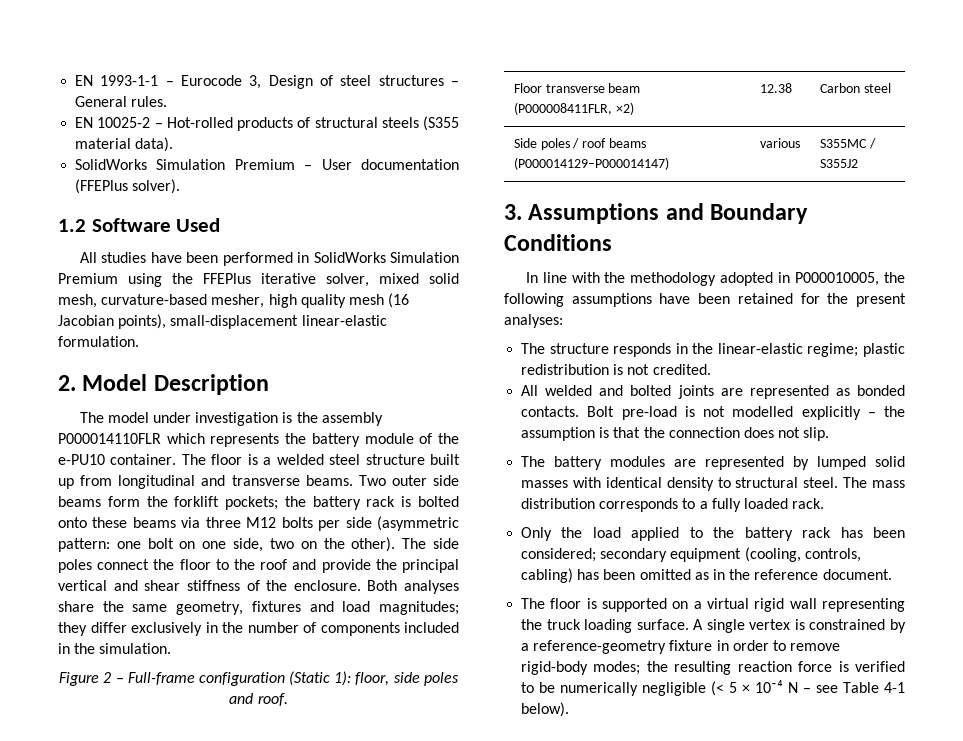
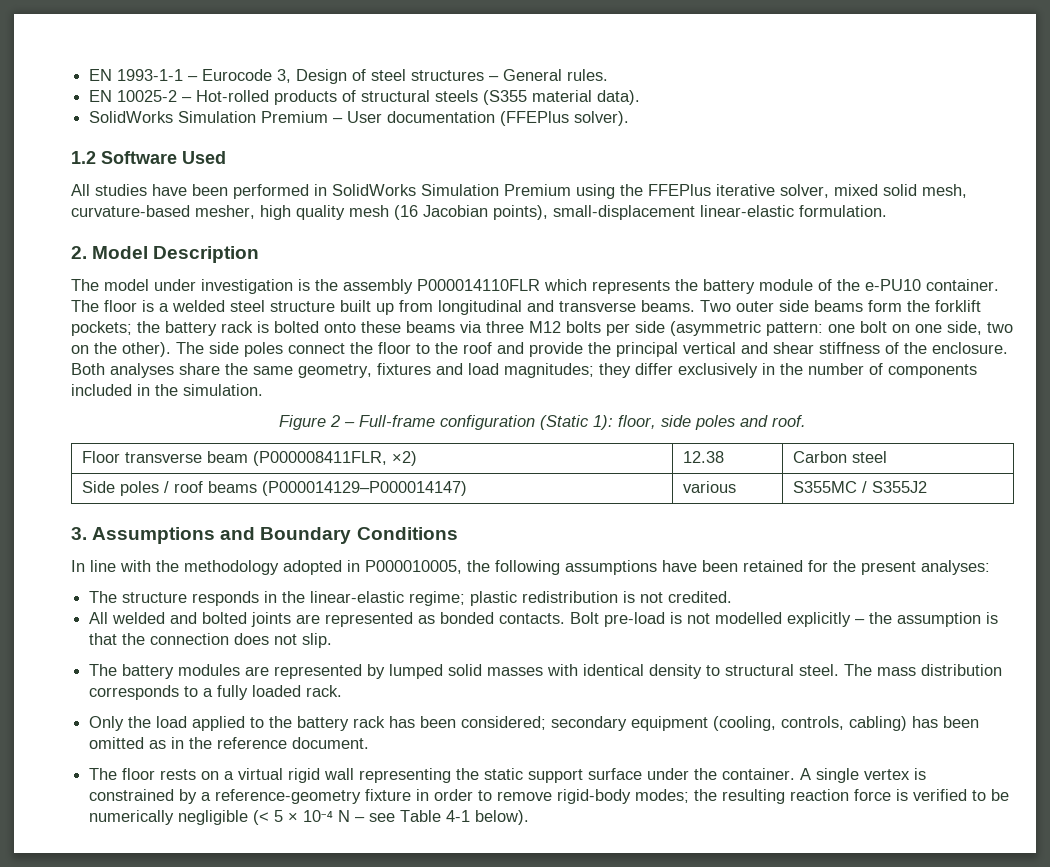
- The floor is supported on a virtual rigid wall representing the truck loading surface.
+ The floor rests on a virtual rigid wall representing the static support surface under the container.

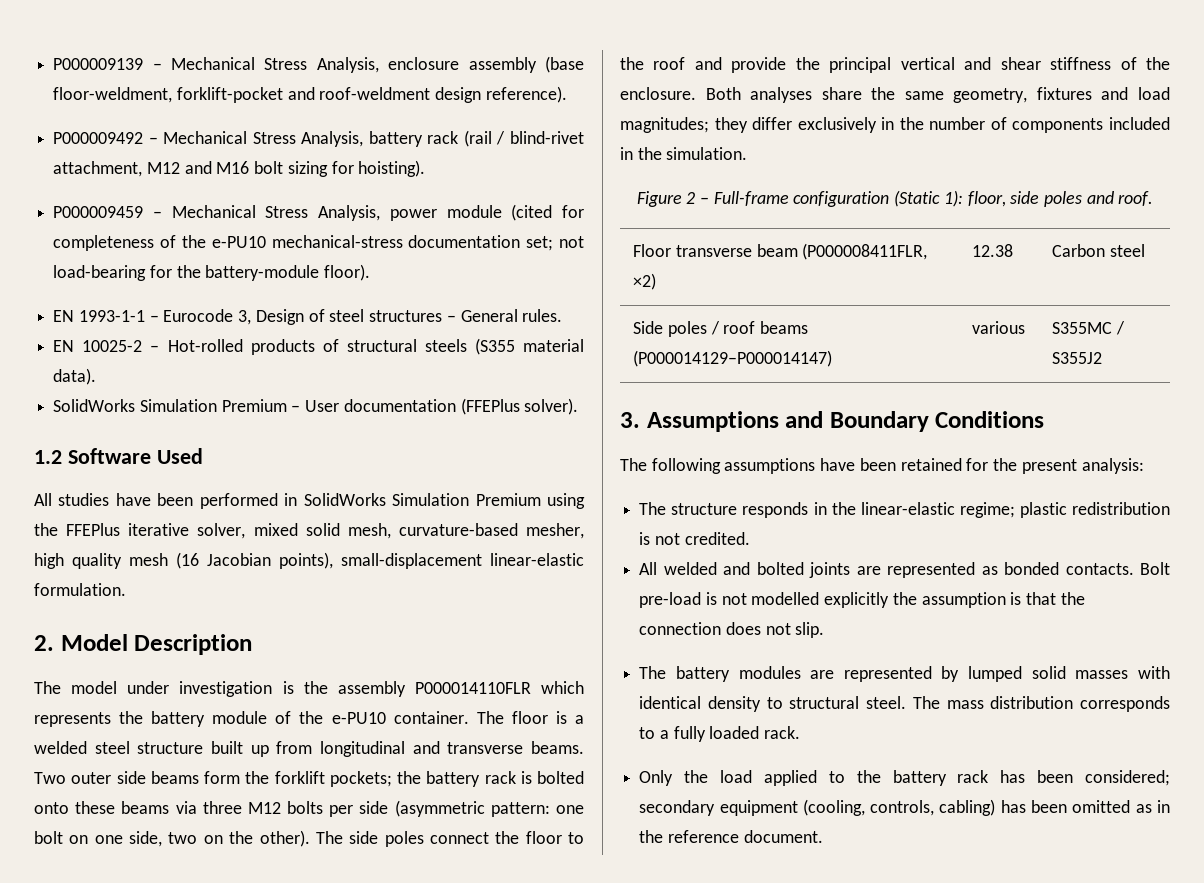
+ P000009139 – Mechanical Stress Analysis, enclosure assembly (base floor-weldment, forklift-pocket and roof-weldment design reference).
+ P000009492 – Mechanical Stress Analysis, battery rack (rail / blind-rivet attachment, M12 and M16 bolt sizing for hoisting).
+ P000009459 – Mechanical Stress Analysis, power module (cited for completeness of the e-PU10 mechanical-stress documentation set; not load-bearing for the battery-module floor).
- In line with the methodology adopted in P000010005, the following assumptions have been retained for the present analyses:
+ The following assumptions have been retained for the present analysis:
- Bolt pre-load is not modelled explicitly – the assumption is that the connection does not slip.
+ Bolt pre-load is not modelled explicitly the assumption is that the connection does not slip.
- The floor rests on a virtual rigid wall representing the static support surface under the container. A single vertex is constrained by a reference-geometry fixture in order to remove rigid-body modes; the resulting reaction force is verified to be numerically negligible (< 5 × 10⁻⁴ N – see Table 4-1 below).

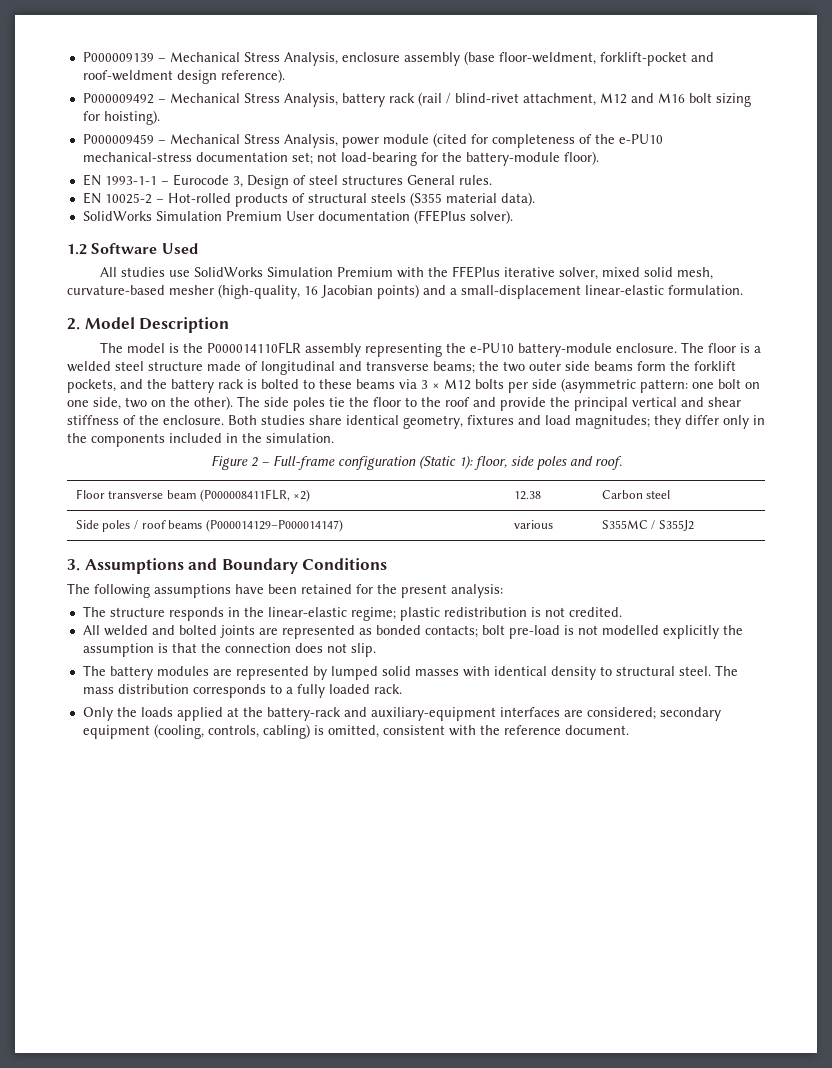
- EN 1993-1-1 – Eurocode 3, Design of steel structures – General rules.
+ EN 1993-1-1 – Eurocode 3, Design of steel structures General rules.
- SolidWorks Simulation Premium – User documentation (FFEPlus solver).
+ SolidWorks Simulation Premium User documentation (FFEPlus solver).
- All studies have been performed in SolidWorks Simulation Premium using the FFEPlus iterative solver, mixed solid mesh, curvature-based mesher, high quality mesh (16 Jacobian points), small-displacement linear-elastic formulation.
+ All studies use SolidWorks Simulation Premium with the FFEPlus iterative solver, mixed solid mesh, curvature-based mesher (high-quality, 16 Jacobian points) and a small-displacement linear-elastic formulation.
- The model under investigation is the assembly P000014110FLR which represents the battery module of the e-PU10 container.
+ The model is the P000014110FLR assembly representing the e-PU10 battery-module enclosure.
- The floor is a welded steel structure built up from longitudinal and transverse beams. Two outer side beams form the forklift pockets; the battery rack is bolted onto these beams via three M12 bolts per side (asymmetric pattern: one bolt on one side, two on the other).
+ The floor is a welded steel structure made of longitudinal and transverse beams; the two outer side beams form the forklift pockets, and the battery rack is bolted to these beams via 3 × M12 bolts per side (asymmetric pattern: one bolt on one side, two on the other).
- The side poles connect the floor to the roof and provide the principal vertical and shear stiffness of the enclosure.
+ The side poles tie the floor to the roof and provide the principal vertical and shear stiffness of the enclosure.
- Both analyses share the same geometry, fixtures and load magnitudes; they differ exclusively in the number of components included in the simulation.
+ Both studies share identical geometry, fixtures and load magnitudes; they differ only in the components included in the simulation.
- All welded and bolted joints are represented as bonded contacts. Bolt pre-load is not modelled explicitly the assumption is that the connection does not slip.
+ All welded and bolted joints are represented as bonded contacts; bolt pre-load is not modelled explicitly the assumption is that the connection does not slip.
- Only the load applied to the battery rack has been considered; secondary equipment (cooling, controls, cabling) has been omitted as in the reference document.
+ Only the loads applied at the battery-rack and auxiliary-equipment interfaces are considered; secondary equipment (cooling, controls, cabling) is omitted, consistent with the reference document.

